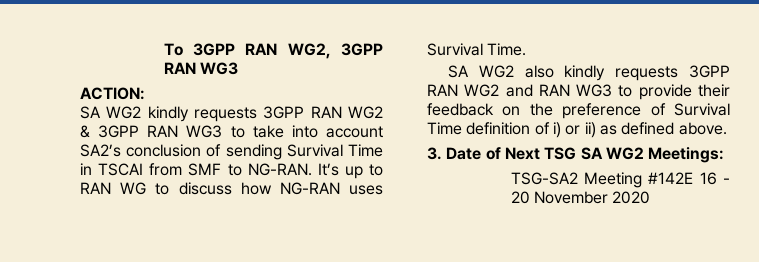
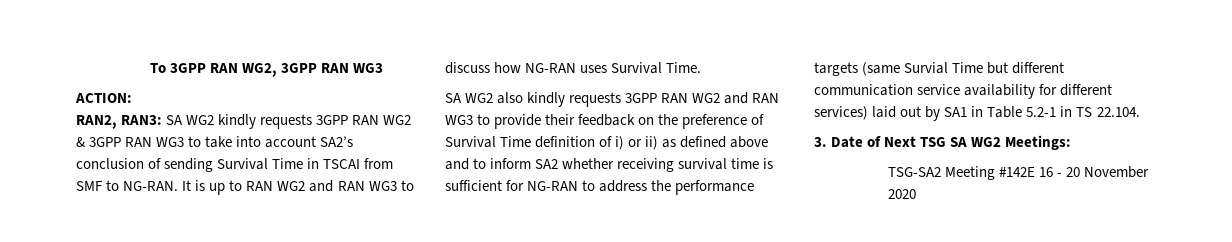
- SA WG2 kindly requests 3GPP RAN WG2 & 3GPP RAN WG3 to take into account SA2’s conclusion of sending Survival Time in TSCAI from SMF to NG-RAN.
+ RAN2, RAN3: SA WG2 kindly requests 3GPP RAN WG2 & 3GPP RAN WG3 to take into account SA2’s conclusion of sending Survival Time in TSCAI from SMF to NG-RAN.
- It’s up to RAN WG to discuss how NG-RAN uses Survival Time.
+ It is up to RAN WG2 and RAN WG3 to discuss how NG-RAN uses Survival Time.
- SA WG2 also kindly requests 3GPP RAN WG2 and RAN WG3 to provide their feedback on the preference of Survival Time definition of i) or ii) as defined above.
+ SA WG2 also kindly requests 3GPP RAN WG2 and RAN WG3 to provide their feedback on the preference of Survival Time definition of i) or ii) as defined above and to inform SA2 whether receiving survival time is sufficient for NG-RAN to address the performance targets (same Survial Time but different communication service availability for different services) laid out by SA1 in Table 5.2-1 in TS 22.104.

